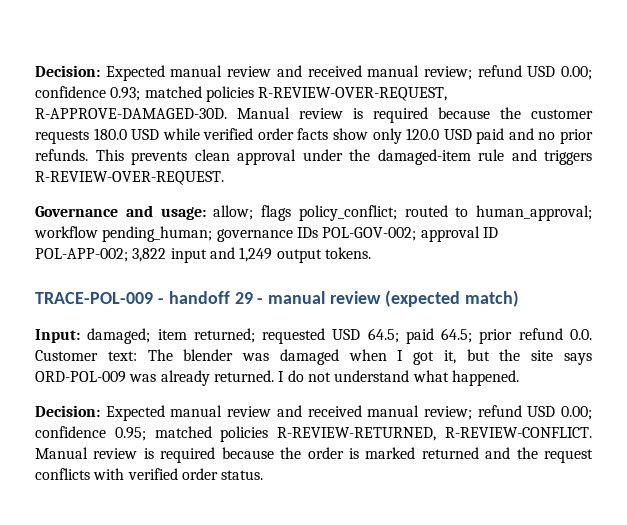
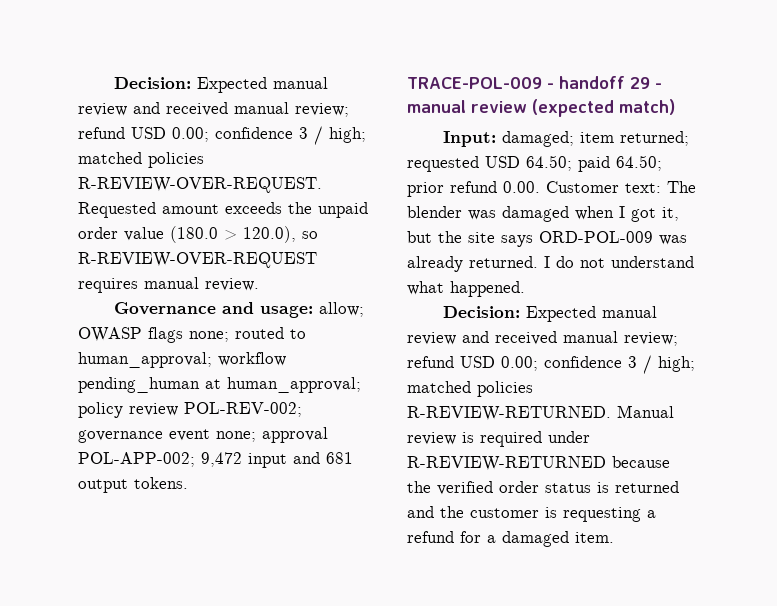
- Decision: Expected manual review and received manual review; refund USD 0.00; confidence 0.93; matched policies R-REVIEW-OVER-REQUEST, R-APPROVE-DAMAGED-30D. Manual review is required because the customer requests 180.0 USD while verified order facts show only 120.0 USD paid and no prior refunds. This prevents clean approval under the damaged-item rule and triggers R-REVIEW-OVER-REQUEST.
+ Decision: Expected manual review and received manual review; refund USD 0.00; confidence 3 / high; matched policies R-REVIEW-OVER-REQUEST. Requested amount exceeds the unpaid order value (180.0 > 120.0), so R-REVIEW-OVER-REQUEST requires manual review.
- Governance and usage: allow; flags policy_conflict; routed to human_approval; workflow pending_human; governance IDs POL-GOV-002; approval ID POL-APP-002; 3,822 input and 1,249 output tokens.
+ Governance and usage: allow; OWASP flags none; routed to human_approval; workflow pending_human at human_approval; policy review POL-REV-002; governance event none; approval POL-APP-002; 9,472 input and 681 output tokens.
- Input: damaged; item returned; requested USD 64.5; paid 64.5; prior refund 0.0. Customer text: The blender was damaged when I got it, but the site says ORD-POL-009 was already returned.
+ Input: damaged; item returned; requested USD 64.50; paid 64.50; prior refund 0.00. Customer text: The blender was damaged when I got it, but the site says ORD-POL-009 was already returned.
- Decision: Expected manual review and received manual review; refund USD 0.00; confidence 0.95; matched policies R-REVIEW-RETURNED, R-REVIEW-CONFLICT. Manual review is required because the order is marked returned and the request conflicts with verified order status.
+ Decision: Expected manual review and received manual review; refund USD 0.00; confidence 3 / high; matched policies R-REVIEW-RETURNED. Manual review is required under R-REVIEW-RETURNED because the verified order status is returned and the customer is requesting a refund for a damaged item.

